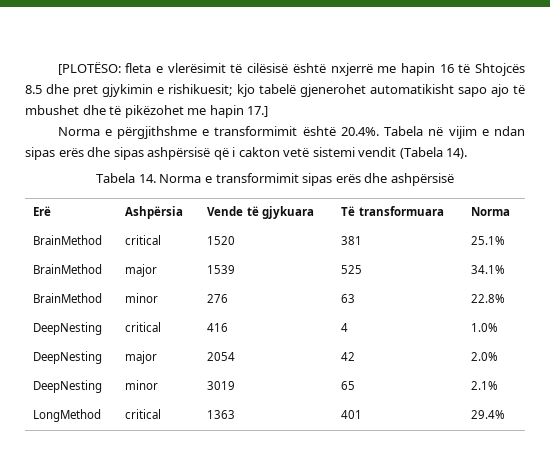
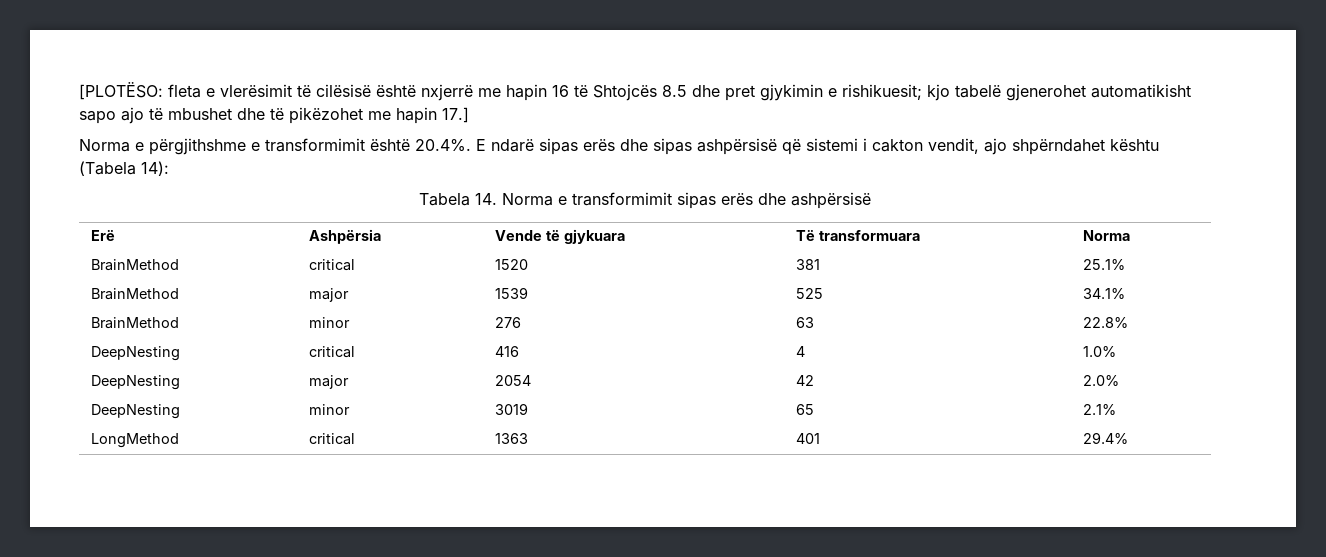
- Norma e përgjithshme e transformimit është 20.4%. Tabela në vijim e ndan sipas erës dhe sipas ashpërsisë që i cakton vetë sistemi vendit (Tabela 14).
+ Norma e përgjithshme e transformimit është 20.4%. E ndarë sipas erës dhe sipas ashpërsisë që sistemi i cakton vendit, ajo shpërndahet kështu (Tabela 14):

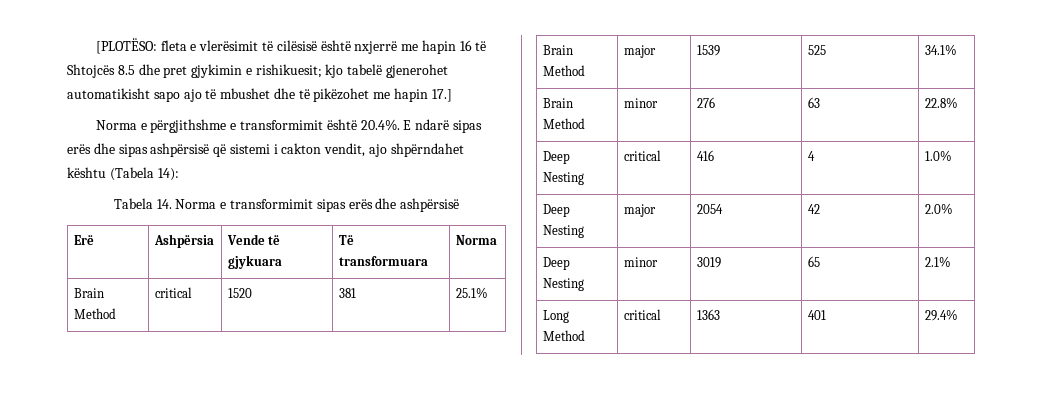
- BrainMethod | critical | 1520 | 381 | 25.1%
+ Brain Method | critical | 1520 | 381 | 25.1%
- BrainMethod | major | 1539 | 525 | 34.1%
+ Brain Method | major | 1539 | 525 | 34.1%
- BrainMethod | minor | 276 | 63 | 22.8%
+ Brain Method | minor | 276 | 63 | 22.8%
- DeepNesting | critical | 416 | 4 | 1.0%
+ Deep Nesting | critical | 416 | 4 | 1.0%
- DeepNesting | major | 2054 | 42 | 2.0%
+ Deep Nesting | major | 2054 | 42 | 2.0%
- DeepNesting | minor | 3019 | 65 | 2.1%
+ Deep Nesting | minor | 3019 | 65 | 2.1%
- LongMethod | critical | 1363 | 401 | 29.4%
+ Long Method | critical | 1363 | 401 | 29.4%

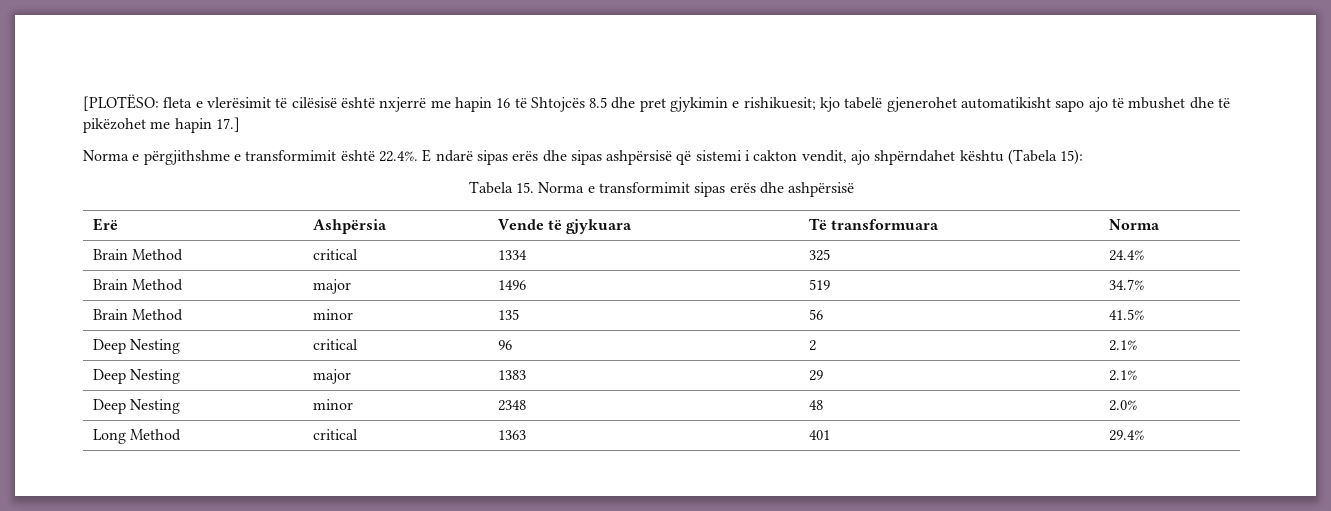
- Norma e përgjithshme e transformimit është 20.4%. E ndarë sipas erës dhe sipas ashpërsisë që sistemi i cakton vendit, ajo shpërndahet kështu (Tabela 14):
+ Norma e përgjithshme e transformimit është 22.4%. E ndarë sipas erës dhe sipas ashpërsisë që sistemi i cakton vendit, ajo shpërndahet kështu (Tabela 15):
- Tabela 14. Norma e transformimit sipas erës dhe ashpërsisë
+ Tabela 15. Norma e transformimit sipas erës dhe ashpërsisë
- Brain Method | critical | 1520 | 381 | 25.1%
+ Brain Method | critical | 1334 | 325 | 24.4%
- Brain Method | major | 1539 | 525 | 34.1%
+ Brain Method | major | 1496 | 519 | 34.7%
- Brain Method | minor | 276 | 63 | 22.8%
+ Brain Method | minor | 135 | 56 | 41.5%
- Deep Nesting | critical | 416 | 4 | 1.0%
+ Deep Nesting | critical | 96 | 2 | 2.1%
- Deep Nesting | major | 2054 | 42 | 2.0%
+ Deep Nesting | major | 1383 | 29 | 2.1%
- Deep Nesting | minor | 3019 | 65 | 2.1%
+ Deep Nesting | minor | 2348 | 48 | 2.0%

